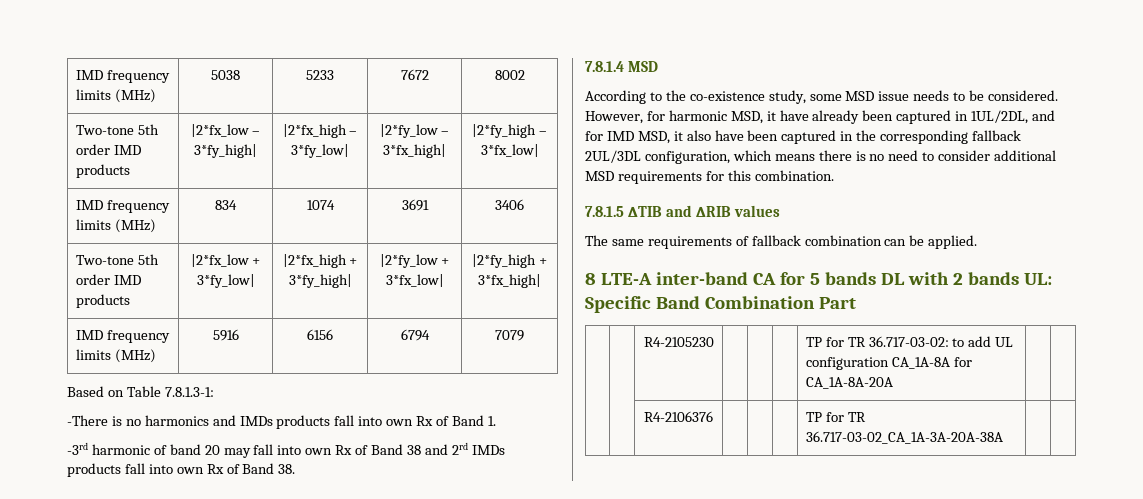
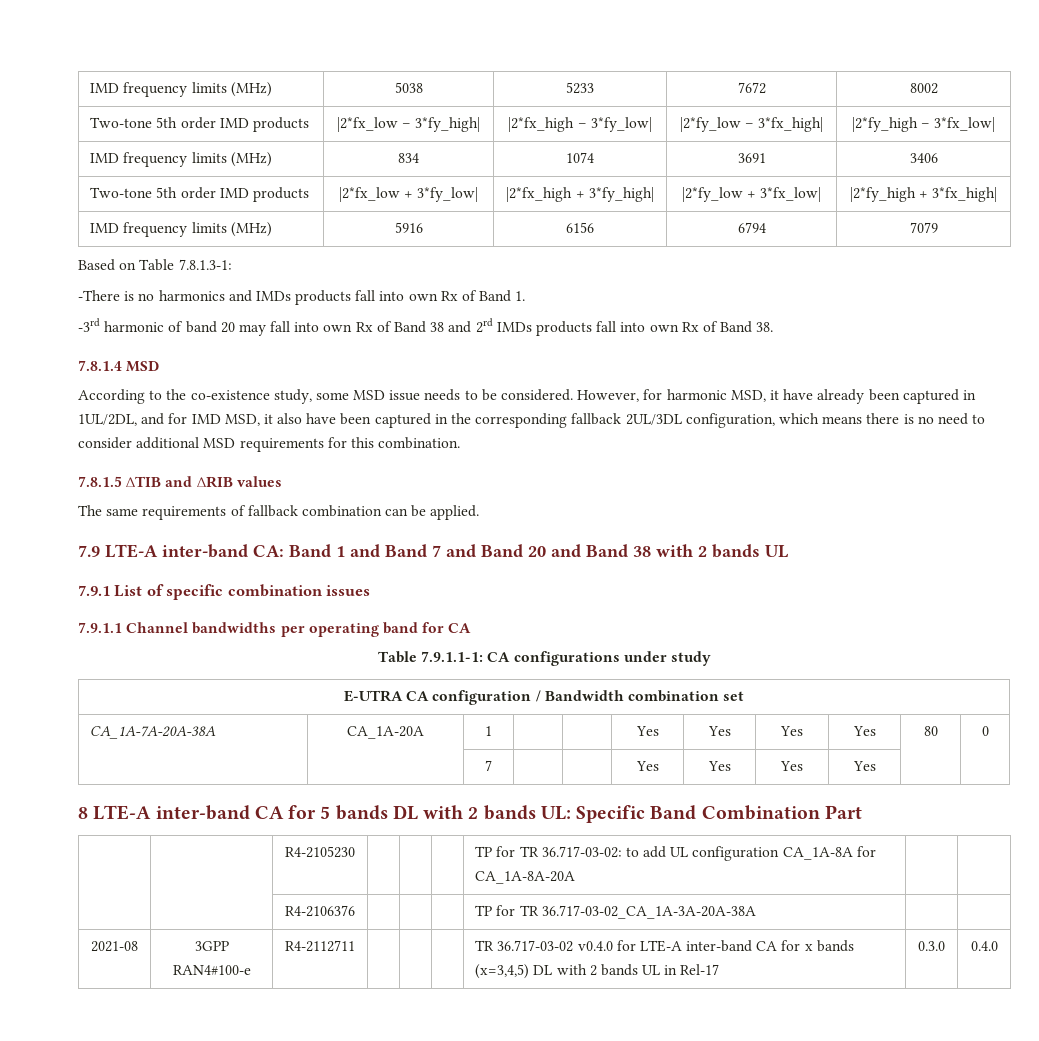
+ 7.9 LTE-A inter-band CA: Band 1 and Band 7 and Band 20 and Band 38 with 2 bands UL
+ 7.9.1 List of specific combination issues
+ 7.9.1.1 Channel bandwidths per operating band for CA
+ Table 7.9.1.1-1: CA configurations under study
+ E-UTRA CA configuration / Bandwidth combination set
+ CA_1A-7A-20A-38A | CA_1A-20A | 1 | | | Yes | Yes | Yes | Yes | 80 | 0
+ | | 7 | | | Yes | Yes | Yes | Yes | |
+ 2021-08 | 3GPP RAN4#100-e | R4-2112711 | | | | TR 36.717-03-02 v0.4.0 for LTE-A inter-band CA for x bands (x=3,4,5) DL with 2 bands UL in Rel-17 | 0.3.0 | 0.4.0

